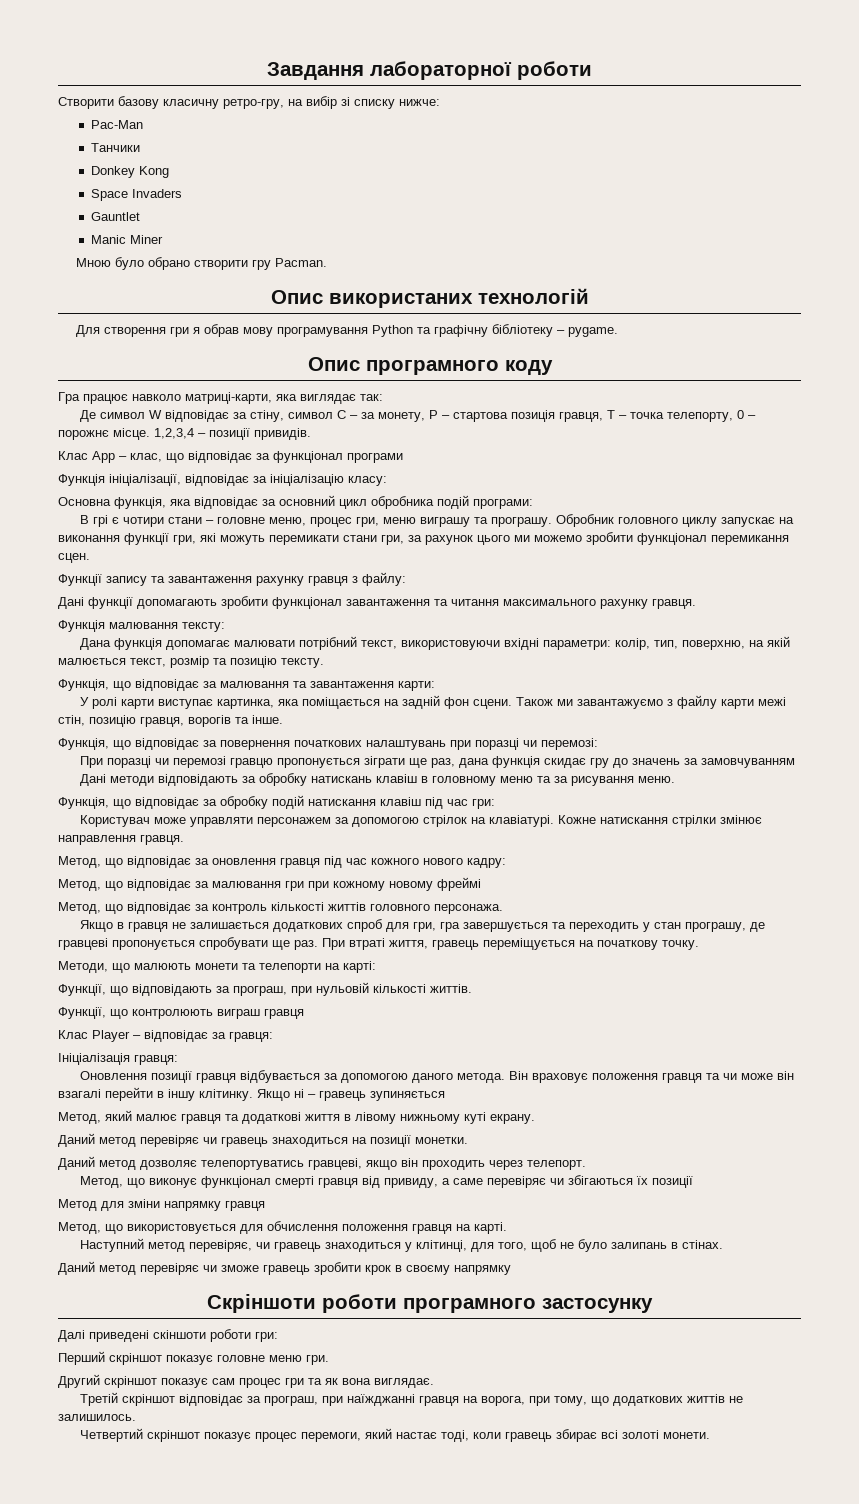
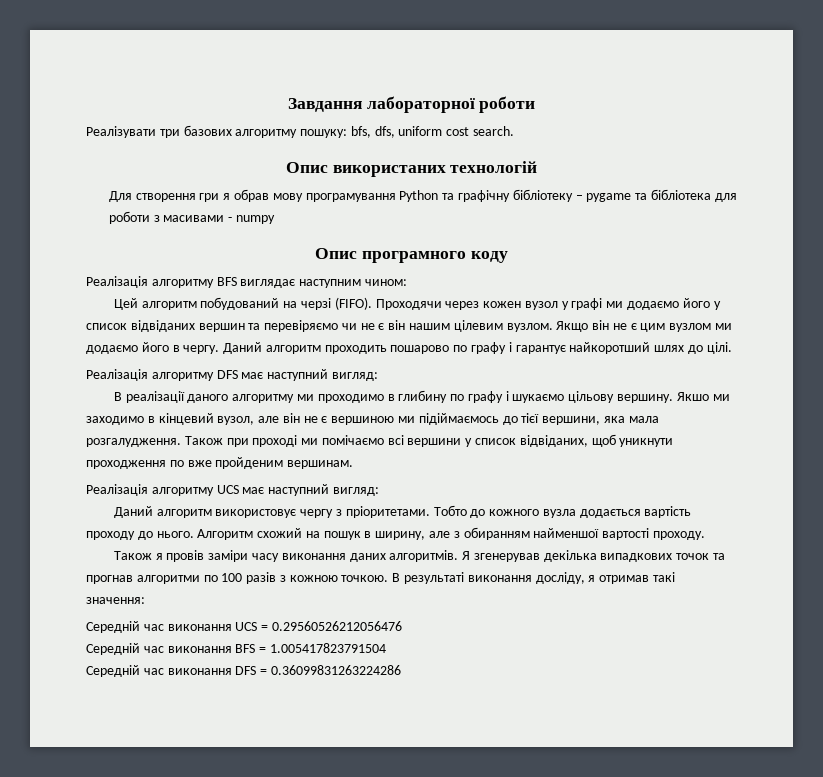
- Створити базову класичну ретро-гру, на вибір зі списку нижче:
- Pac-Man
- Танчики
- Donkey Kong
- Space Invaders
- Gauntlet
- Manic Miner
- Мною було обрано створити гру Pacman.
+ Реалізувати три базових алгоритму пошуку: bfs, dfs, uniform cost search.
- Для створення гри я обрав мову програмування Python та графічну бібліотеку – pygame.
+ Для створення гри я обрав мову програмування Python та графічну бібліотеку – pygame та бібліотека для роботи з масивами - numpy
  Опис програмного коду
- Гра працює навколо матриці-карти, яка виглядає так:
- Де символ W відповідає за стіну, символ С – за монету, Р – стартова позиція гравця, Т – точка телепорту, 0 – порожнє місце. 1,2,3,4 – позиції привидів.
- Клас App – клас, що відповідає за функціонал програми
- Функція ініціалізації, відповідає за ініціалізацію класу:
- Основна функція, яка відповідає за основний цикл обробника подій програми:
- В грі є чотири стани – головне меню, процес гри, меню виграшу та програшу. Обробник головного циклу запускає на виконання функції гри, які можуть перемикати стани гри, за рахунок цього ми можемо зробити функціонал перемикання сцен.
- Функції запису та завантаження рахунку гравця з файлу:
- Дані функції допомагають зробити функціонал завантаження та читання максимального рахунку гравця.
- Функція малювання тексту:
- Дана функція допомагає малювати потрібний текст, використовуючи вхідні параметри: колір, тип, поверхню, на якій малюється текст, розмір та позицію тексту.
- Функція, що відповідає за малювання та завантаження карти:
- У ролі карти виступає картинка, яка поміщається на задній фон сцени. Також ми завантажуємо з файлу карти межі стін, позицію гравця, ворогів та інше.
- Функція, що відповідає за повернення початкових налаштувань при поразці чи перемозі:
- При поразці чи перемозі гравцю пропонується зіграти ще раз, дана функція скидає гру до значень за замовчуванням
- Дані методи відповідають за обробку натискань клавіш в головному меню та за рисування меню.
- Функція, що відповідає за обробку подій натискання клавіш під час гри:
- Користувач може управляти персонажем за допомогою стрілок на клавіатурі. Кожне натискання стрілки змінює направлення гравця.
- Метод, що відповідає за оновлення гравця під час кожного нового кадру:
- Метод, що відповідає за малювання гри при кожному новому фреймі
- Метод, що відповідає за контроль кількості життів головного персонажа.
- Якщо в гравця не залишається додаткових спроб для гри, гра завершується та переходить у стан програшу, де гравцеві пропонується спробувати ще раз. При втраті життя, гравець переміщується на початкову точку.
- Методи, що малюють монети та телепорти на карті:
- Функції, що відповідають за програш, при нульовій кількості життів.
- Функції, що контролюють виграш гравця
- Клас Player – відповідає за гравця:
- Ініціалізація гравця:
- Оновлення позиції гравця відбувається за допомогою даного метода. Він враховує положення гравця та чи може він взагалі перейти в іншу клітинку. Якщо ні – гравець зупиняється
- Метод, який малює гравця та додаткові життя в лівому нижньому куті екрану.
- Даний метод перевіряє чи гравець знаходиться на позиції монетки.
- Даний метод дозволяє телепортуватись гравцеві, якщо він проходить через телепорт.
- Метод, що виконує функціонал смерті гравця від привиду, а саме перевіряє чи збігаються їх позиції
- Метод для зміни напрямку гравця
- Метод, що використовується для обчислення положення гравця на карті.
- Наступний метод перевіряє, чи гравець знаходиться у клітинці, для того, щоб не було залипань в стінах.
- Даний метод перевіряє чи зможе гравець зробити крок в своєму напрямку
- Скріншоти роботи програмного застосунку
- Далі приведені скіншоти роботи гри:
- Перший скріншот показує головне меню гри.
- Другий скріншот показує сам процес гри та як вона виглядає.
- Третій скріншот відповідає за програш, при наїжджанні гравця на ворога, при тому, що додаткових життів не залишилось.
- Четвертий скріншот показує процес перемоги, який настає тоді, коли гравець збирає всі золоті монети.
+ Реалізація алгоритму BFS виглядає наступним чином:
+ Цей алгоритм побудований на черзі (FIFO). Проходячи через кожен вузол у графі ми додаємо його у список відвіданих вершин та перевіряємо чи не є він нашим цілевим вузлом. Якщо він не є цим вузлом ми додаємо його в чергу. Даний алгоритм проходить пошарово по графу і гарантує найкоротший шлях до цілі.
+ Реалізація алгоритму DFS має наступний вигляд:
+ В реалізації даного алгоритму ми проходимо в глибину по графу і шукаємо цільову вершину. Якшо ми заходимо в кінцевий вузол, але він не є вершиною ми підіймаємось до тієї вершини, яка мала розгалудження. Також при проході ми помічаємо всі вершини у список відвіданих, щоб уникнути проходження по вже пройденим вершинам.
+ Реалізація алгоритму UCS має наступний вигляд:
+ Даний алгоритм використовує чергу з пріоритетами. Тобто до кожного вузла додається вартість проходу до нього. Алгоритм схожий на пошук в ширину, але з обиранням найменшої вартості проходу.
+ Також я провів заміри часу виконання даних алгоритмів. Я згенерував декілька випадкових точок та прогнав алгоритми по 100 разів з кожною точкою. В результаті виконання досліду, я отримав такі значення:
+ Середній час виконання UCS = 0.29560526212056476
+ Середній час виконання BFS = 1.005417823791504
+ Середній час виконання DFS = 0.36099831263224286

